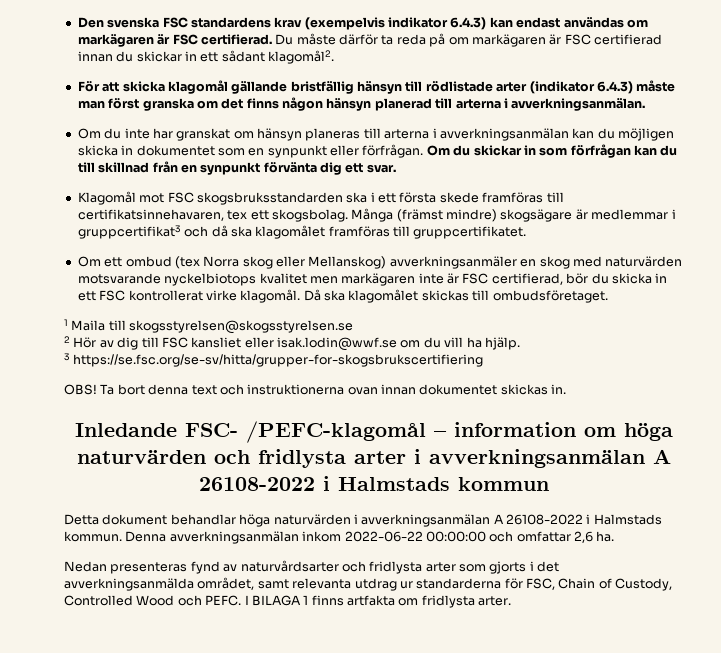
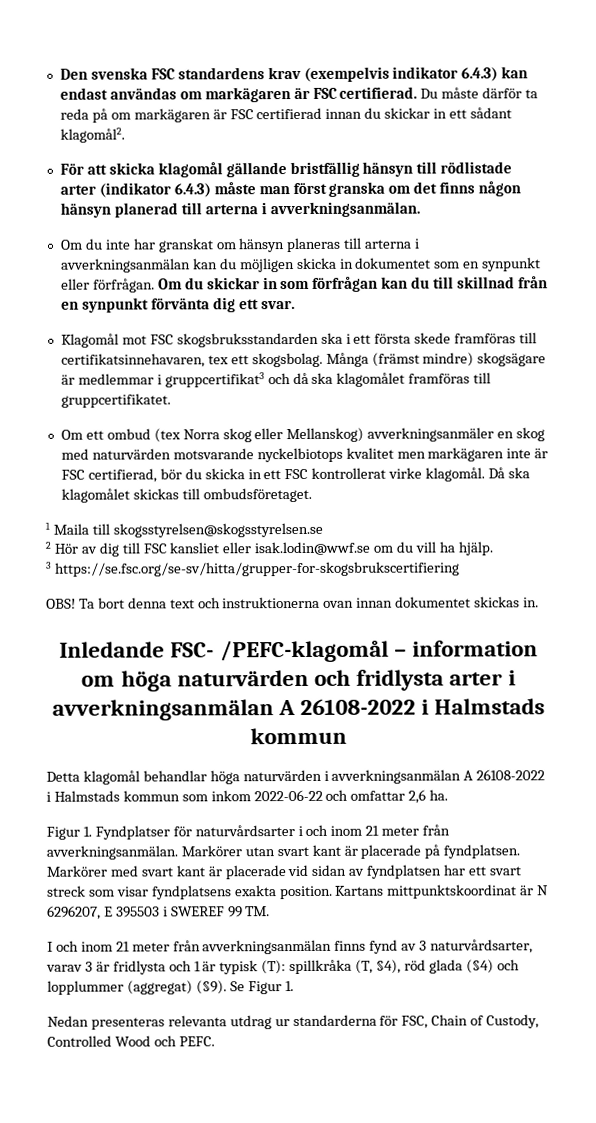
- Detta dokument behandlar höga naturvärden i avverkningsanmälan A 26108-2022 i Halmstads kommun. Denna avverkningsanmälan inkom 2022-06-22 00:00:00 och omfattar 2,6 ha.
+ Detta klagomål behandlar höga naturvärden i avverkningsanmälan A 26108-2022 i Halmstads kommun som inkom 2022-06-22 och omfattar 2,6 ha.
- Nedan presenteras fynd av naturvårdsarter och fridlysta arter som gjorts i det avverkningsanmälda området, samt relevanta utdrag ur standarderna för FSC, Chain of Custody, Controlled Wood och PEFC. I BILAGA 1 finns artfakta om fridlysta arter.
+ Figur 1. Fyndplatser för naturvårdsarter i och inom 21 meter från avverkningsanmälan. Markörer utan svart kant är placerade på fyndplatsen. Markörer med svart kant är placerade vid sidan av fyndplatsen har ett svart streck som visar fyndplatsens exakta position. Kartans mittpunktskoordinat är N 6296207, E 395503 i SWEREF 99 TM.
+ I och inom 21 meter från avverkningsanmälan finns fynd av 3 naturvårdsarter, varav 3 är fridlysta och 1 är typisk (T): spillkråka (T, §4), röd glada (§4) och lopplummer (aggregat) (§9). Se Figur 1.
+ Nedan presenteras relevanta utdrag ur standarderna för FSC, Chain of Custody, Controlled Wood och PEFC.

